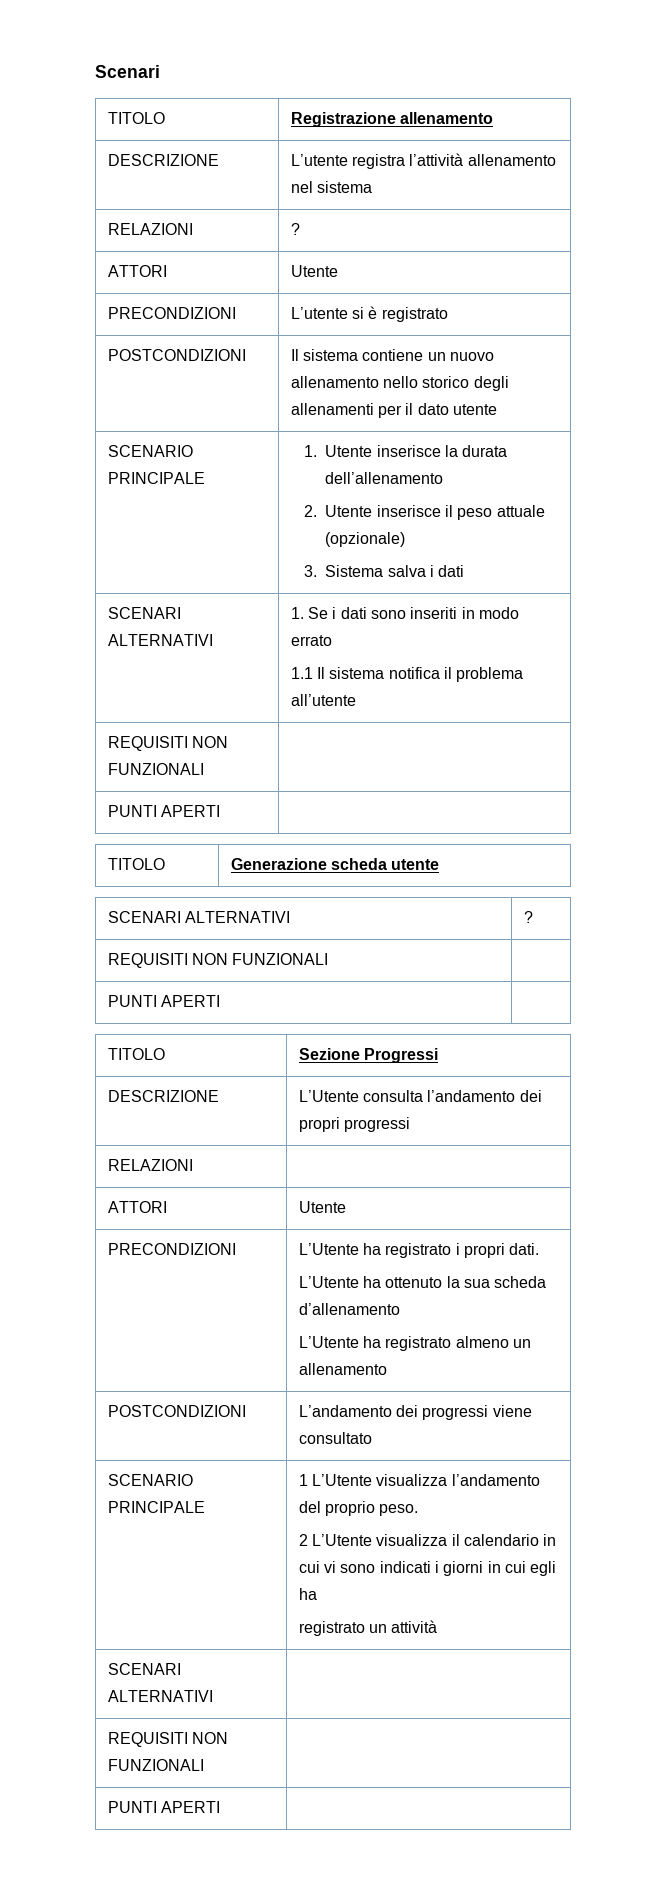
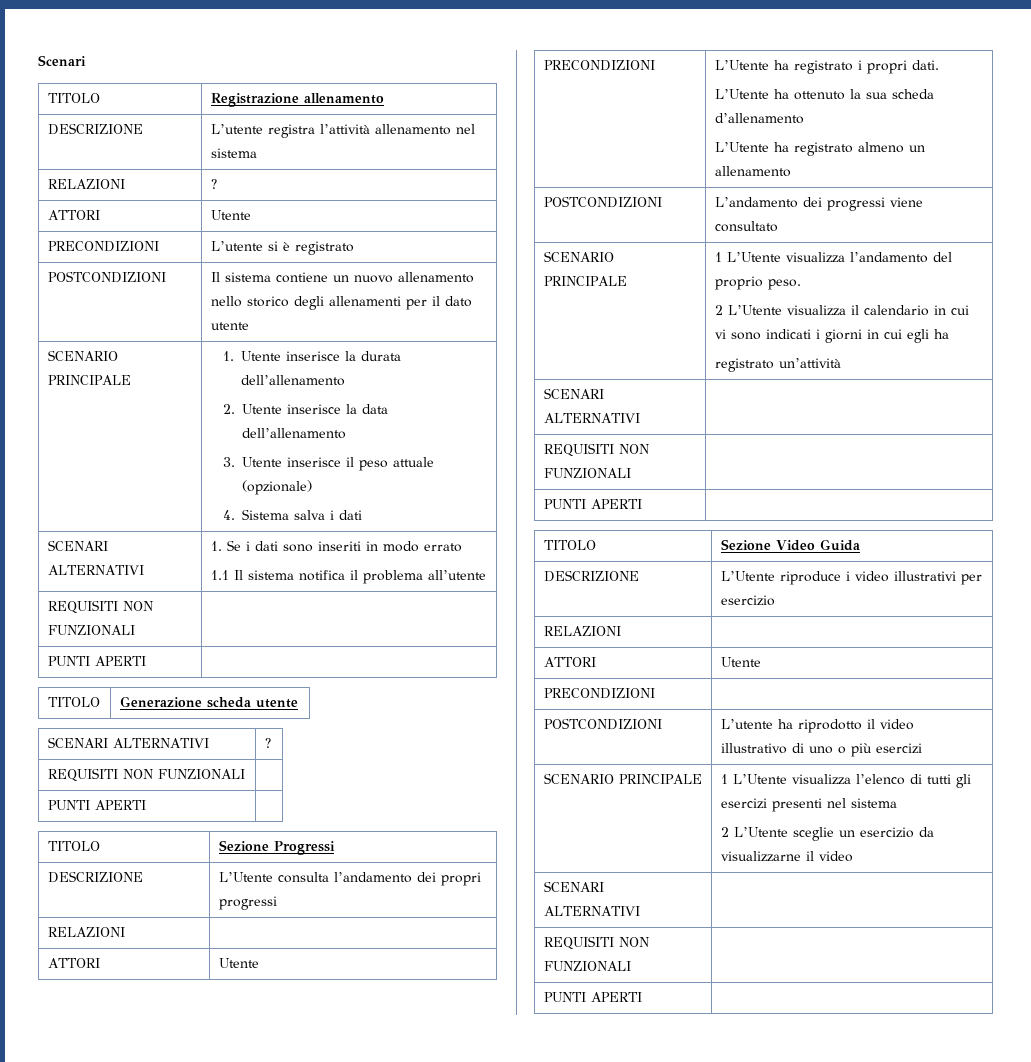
  SCENARIO PRINCIPALE | 1. Utente inserisce la durata dell’allenamento
- 2. Utente inserisce il peso attuale (opzionale)
- 3. Sistema salva i dati
+ 2. Utente inserisce la data dell’allenamento
+ 3. Utente inserisce il peso attuale (opzionale)
+ 4. Sistema salva i dati
  SCENARIO PRINCIPALE | 1 L’Utente visualizza l’andamento del proprio peso.
  2 L’Utente visualizza il calendario in cui vi sono indicati i giorni in cui egli ha
- registrato un attività
+ registrato un’attività
+ SCENARI ALTERNATIVI |
+ REQUISITI NON FUNZIONALI |
+ PUNTI APERTI |
+ TITOLO | Sezione Video Guida
+ DESCRIZIONE | L’Utente riproduce i video illustrativi per esercizio
+ RELAZIONI |
+ ATTORI | Utente
+ PRECONDIZIONI |
+ POSTCONDIZIONI | L’utente ha riprodotto il video illustrativo di uno o più esercizi
+ SCENARIO PRINCIPALE | 1 L’Utente visualizza l’elenco di tutti gli esercizi presenti nel sistema
+ 2 L’Utente sceglie un esercizio da visualizzarne il video

